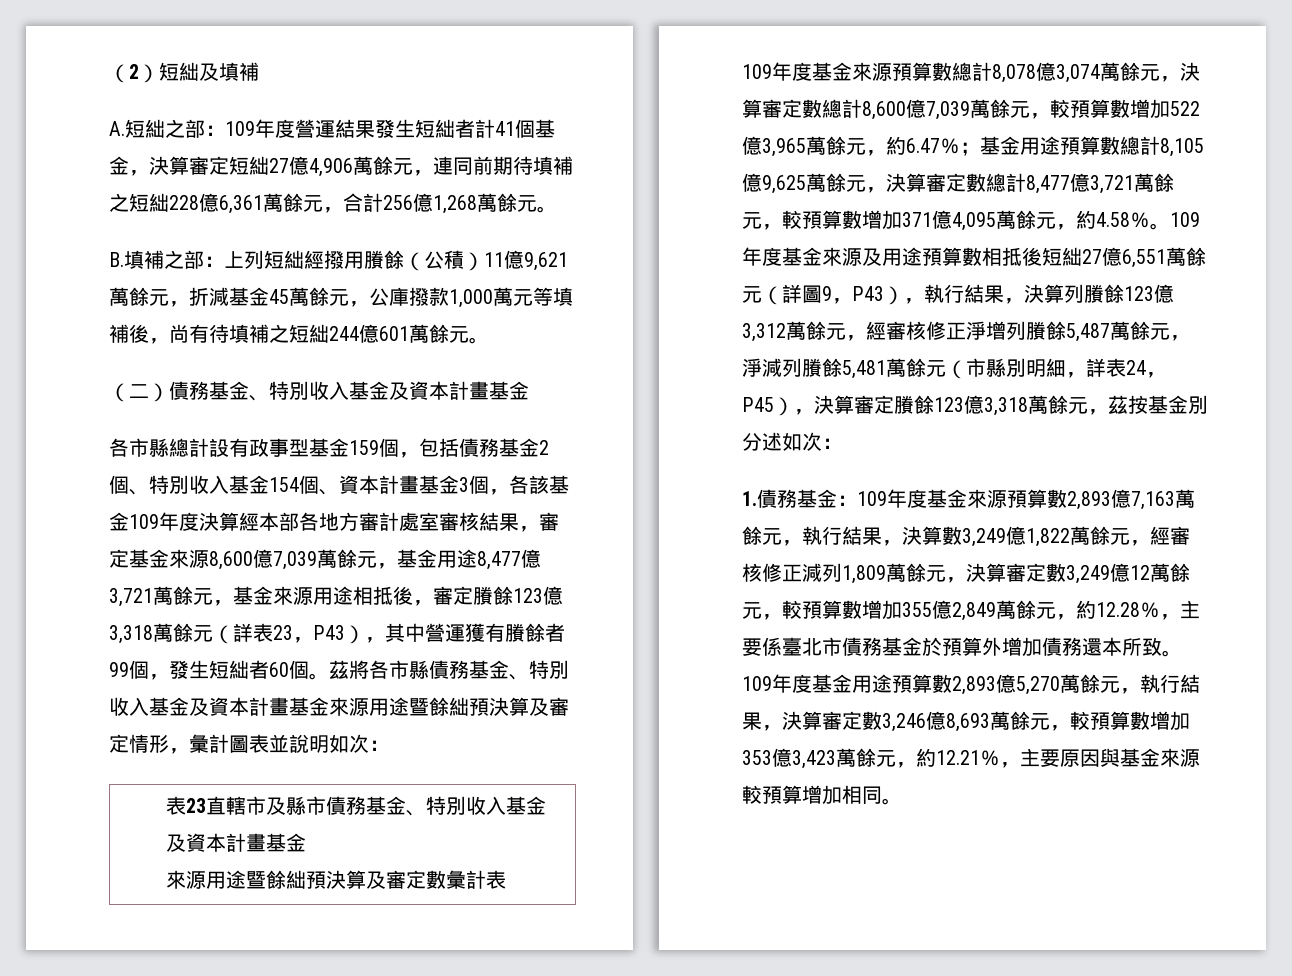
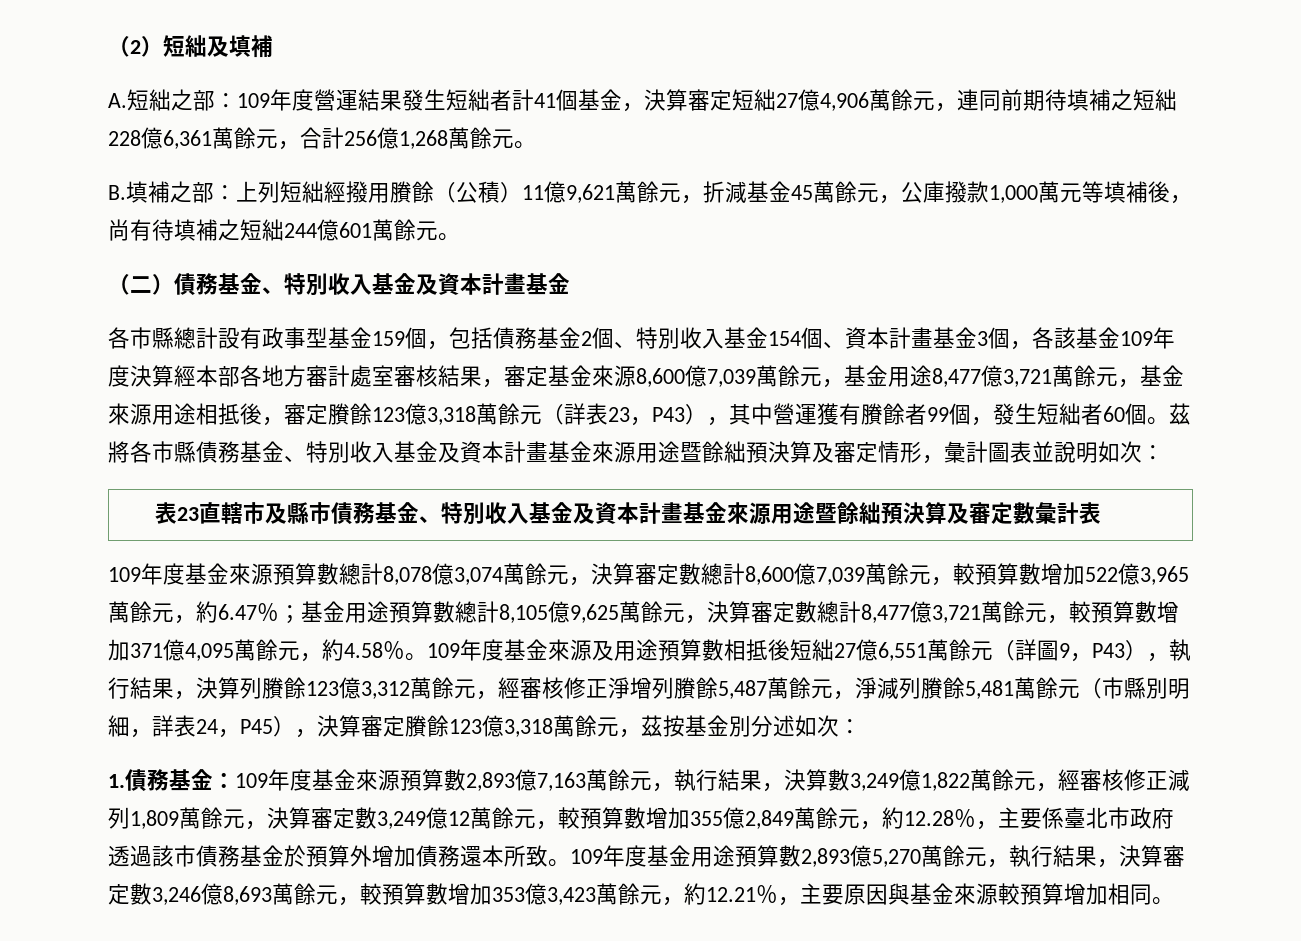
- 表23直轄市及縣市債務基金、特別收入基金及資本計畫基金
- 來源用途暨餘絀預決算及審定數彙計表
+ 表23直轄市及縣市債務基金、特別收入基金及資本計畫基金來源用途暨餘絀預決算及審定數彙計表
- 1.債務基金：109年度基金來源預算數2,893億7,163萬餘元，執行結果，決算數3,249億1,822萬餘元，經審核修正減列1,809萬餘元，決算審定數3,249億12萬餘元，較預算數增加355億2,849萬餘元，約12.28％，主要係臺北市債務基金於預算外增加債務還本所致。
+ 1.債務基金：109年度基金來源預算數2,893億7,163萬餘元，執行結果，決算數3,249億1,822萬餘元，經審核修正減列1,809萬餘元，決算審定數3,249億12萬餘元，較預算數增加355億2,849萬餘元，約12.28％，主要係臺北市政府透過該市債務基金於預算外增加債務還本所致。

